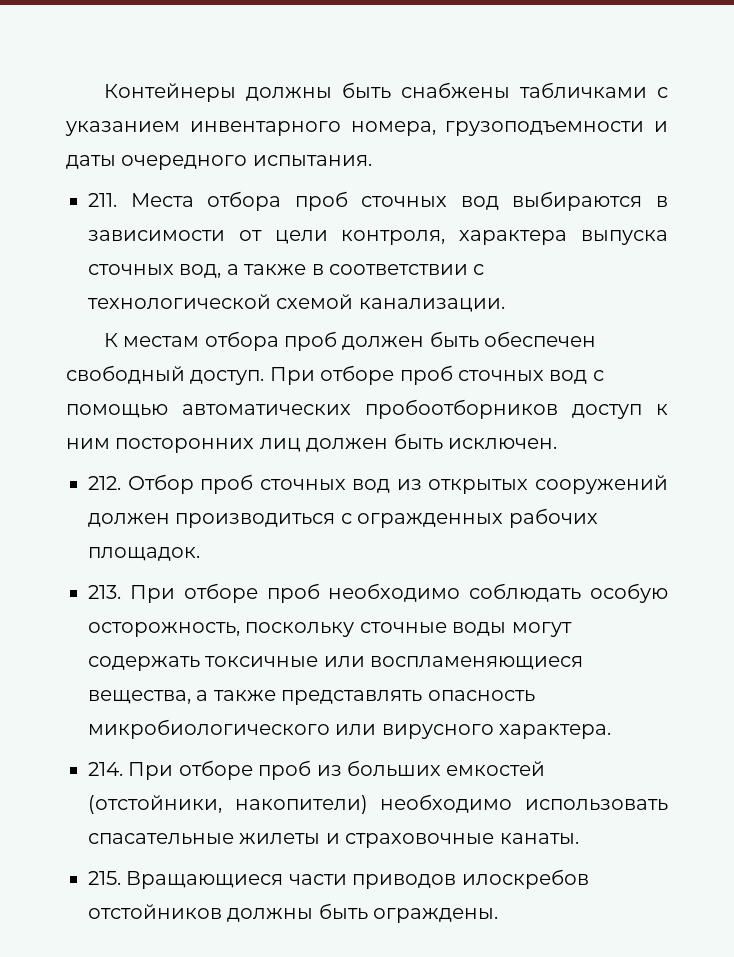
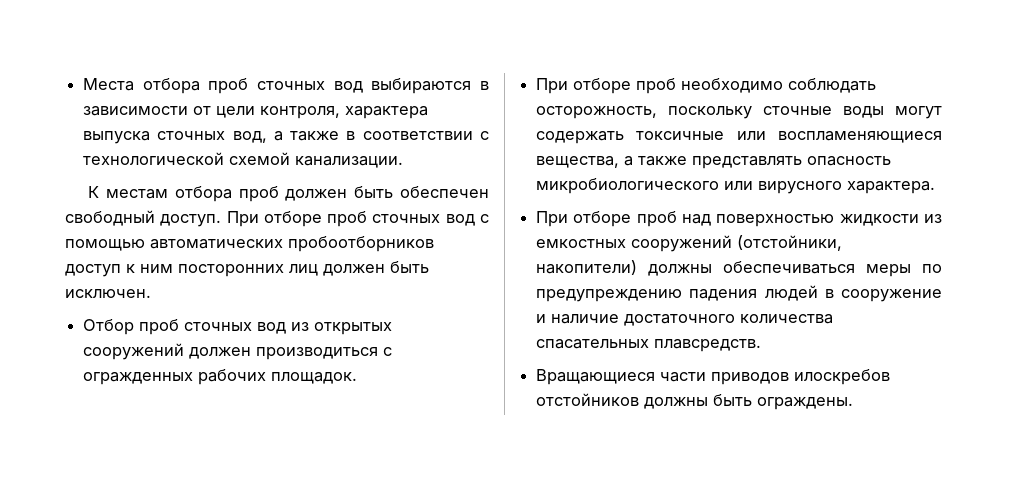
- Контейнеры должны быть снабжены табличками с указанием инвентарного номера, грузоподъемности и даты очередного испытания.
- 211. Места отбора проб сточных вод выбираются в зависимости от цели контроля, характера выпуска сточных вод, а также в соответствии с технологической схемой канализации.
+ Места отбора проб сточных вод выбираются в зависимости от цели контроля, характера выпуска сточных вод, а также в соответствии с технологической схемой канализации.
- 212. Отбор проб сточных вод из открытых сооружений должен производиться с огражденных рабочих площадок.
+ Отбор проб сточных вод из открытых сооружений должен производиться с огражденных рабочих площадок.
- 213. При отборе проб необходимо соблюдать особую осторожность, поскольку сточные воды могут содержать токсичные или воспламеняющиеся вещества, а также представлять опасность микробиологического или вирусного характера.
+ При отборе проб необходимо соблюдать осторожность, поскольку сточные воды могут содержать токсичные или воспламеняющиеся вещества, а также представлять опасность микробиологического или вирусного характера.
- 214. При отборе проб из больших емкостей (отстойники, накопители) необходимо использовать спасательные жилеты и страховочные канаты.
- 215. Вращающиеся части приводов илоскребов отстойников должны быть ограждены.
+ При отборе проб над поверхностью жидкости из емкостных сооружений (отстойники, накопители) должны обеспечиваться меры по предупреждению падения людей в сооружение и наличие достаточного количества спасательных плавсредств.
+ Вращающиеся части приводов илоскребов отстойников должны быть ограждены.

